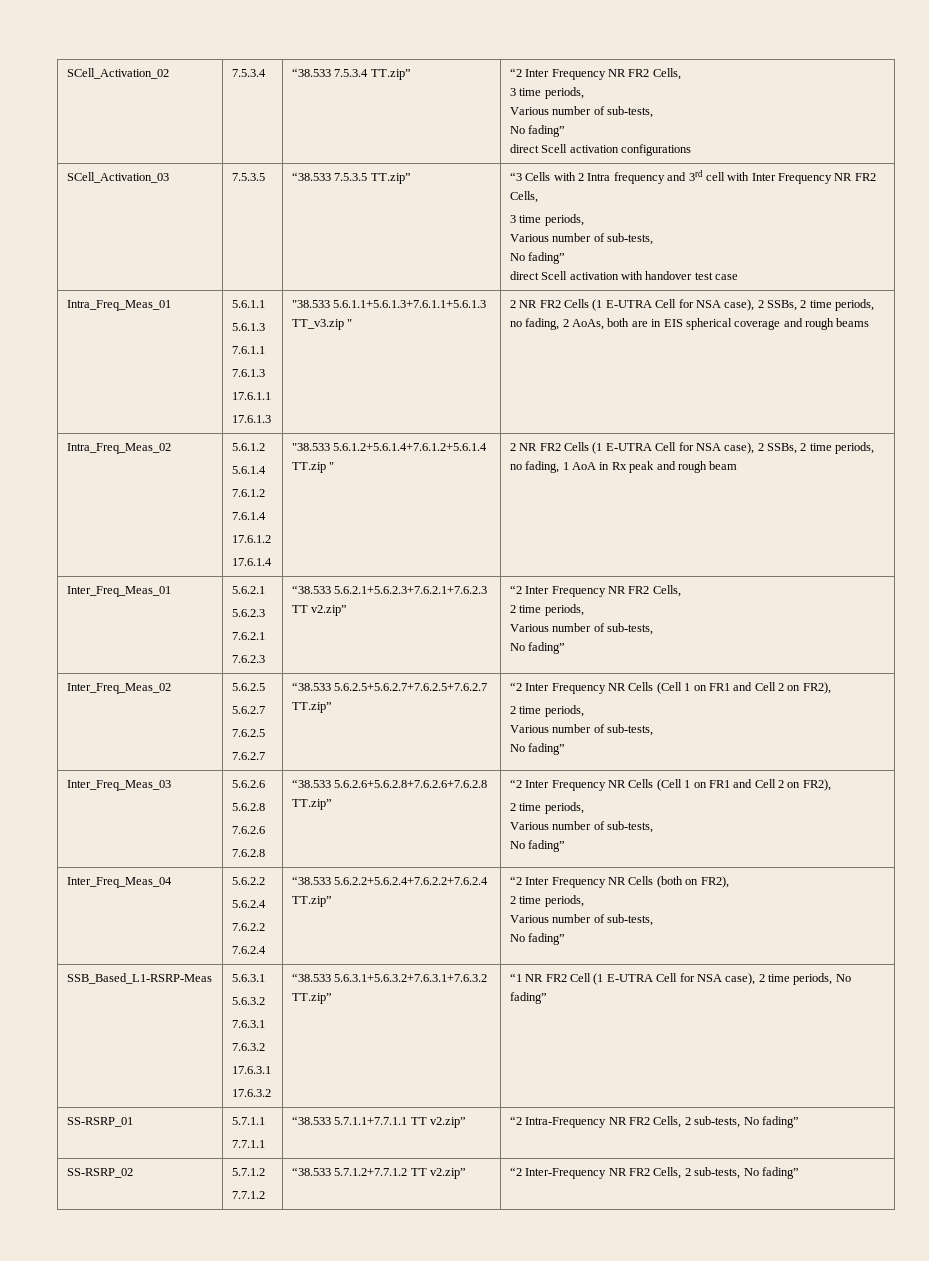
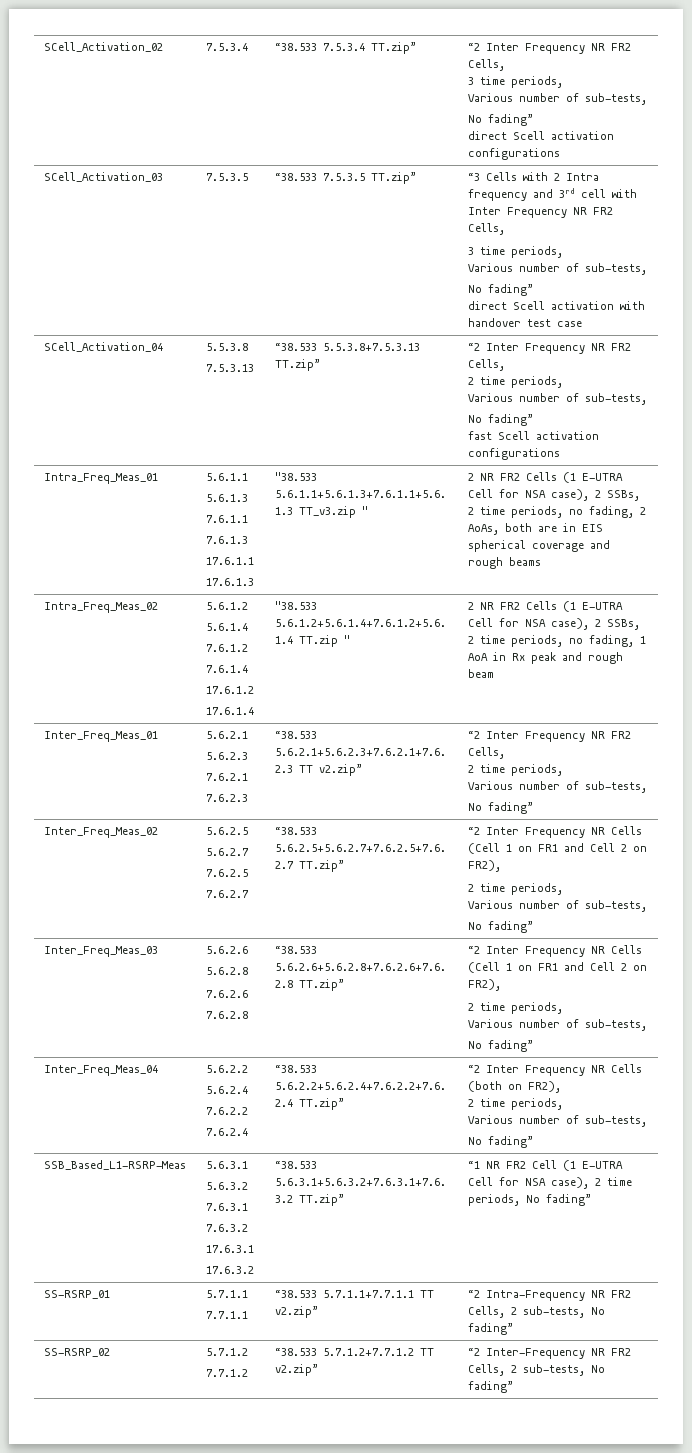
+ SCell_Activation_04 | 5.5.3.8
+ 7.5.3.13 | “38.533 5.5.3.8+7.5.3.13 TT.zip” | “2 Inter Frequency NR FR2 Cells,
+ 2 time periods,
+ Various number of sub-tests,
+ No fading”
+ fast Scell activation configurations

